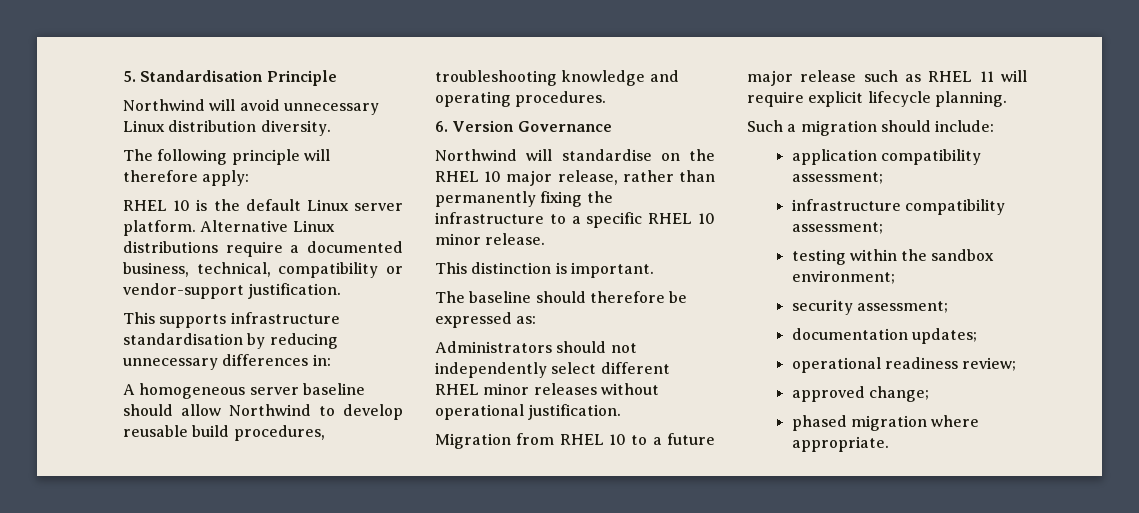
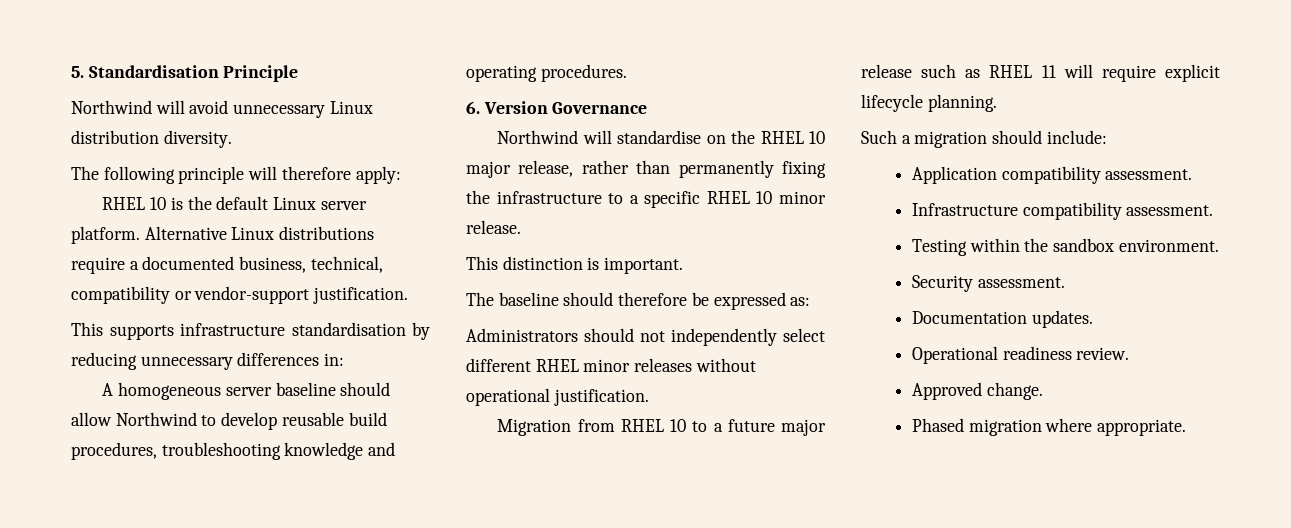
- application compatibility assessment;
- infrastructure compatibility assessment;
- testing within the sandbox environment;
- security assessment;
- documentation updates;
- operational readiness review;
- approved change;
- phased migration where appropriate.
+ Application compatibility assessment.
+ Infrastructure compatibility assessment.
+ Testing within the sandbox environment.
+ Security assessment.
+ Documentation updates.
+ Operational readiness review.
+ Approved change.
+ Phased migration where appropriate.

